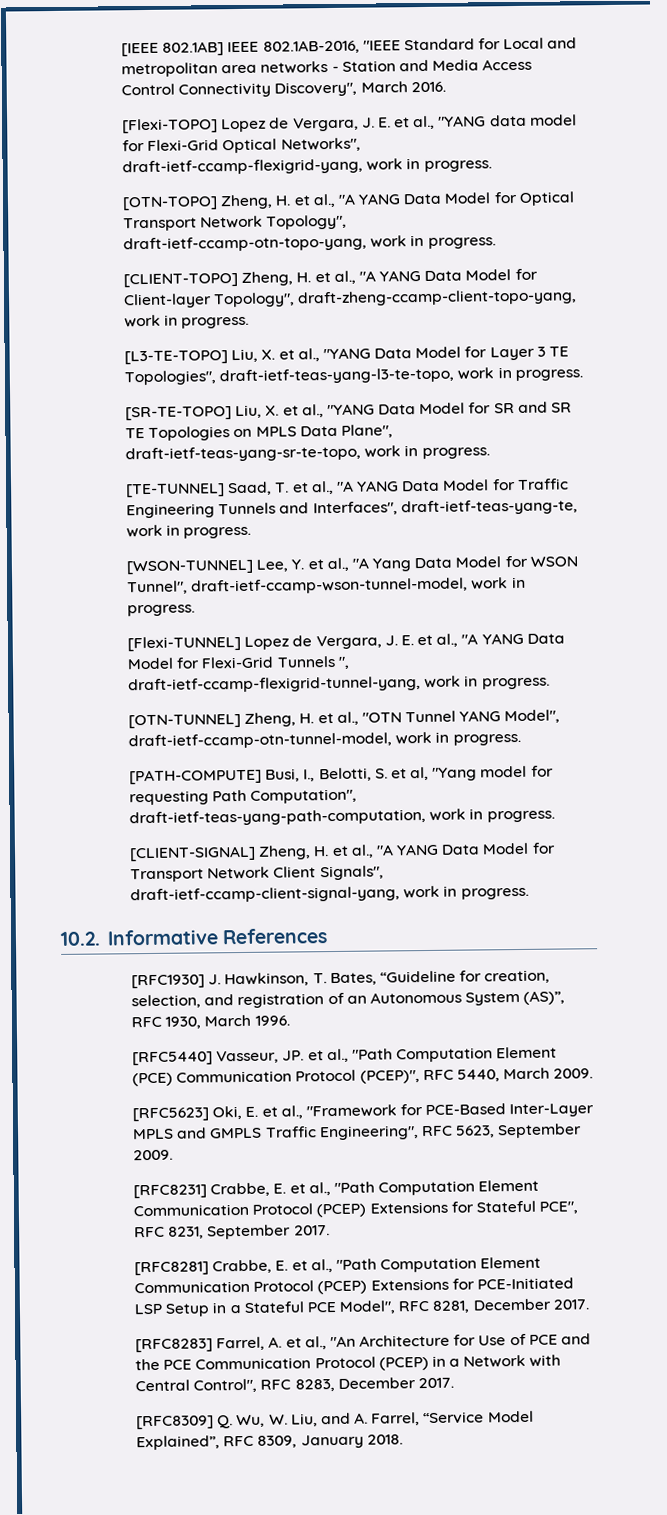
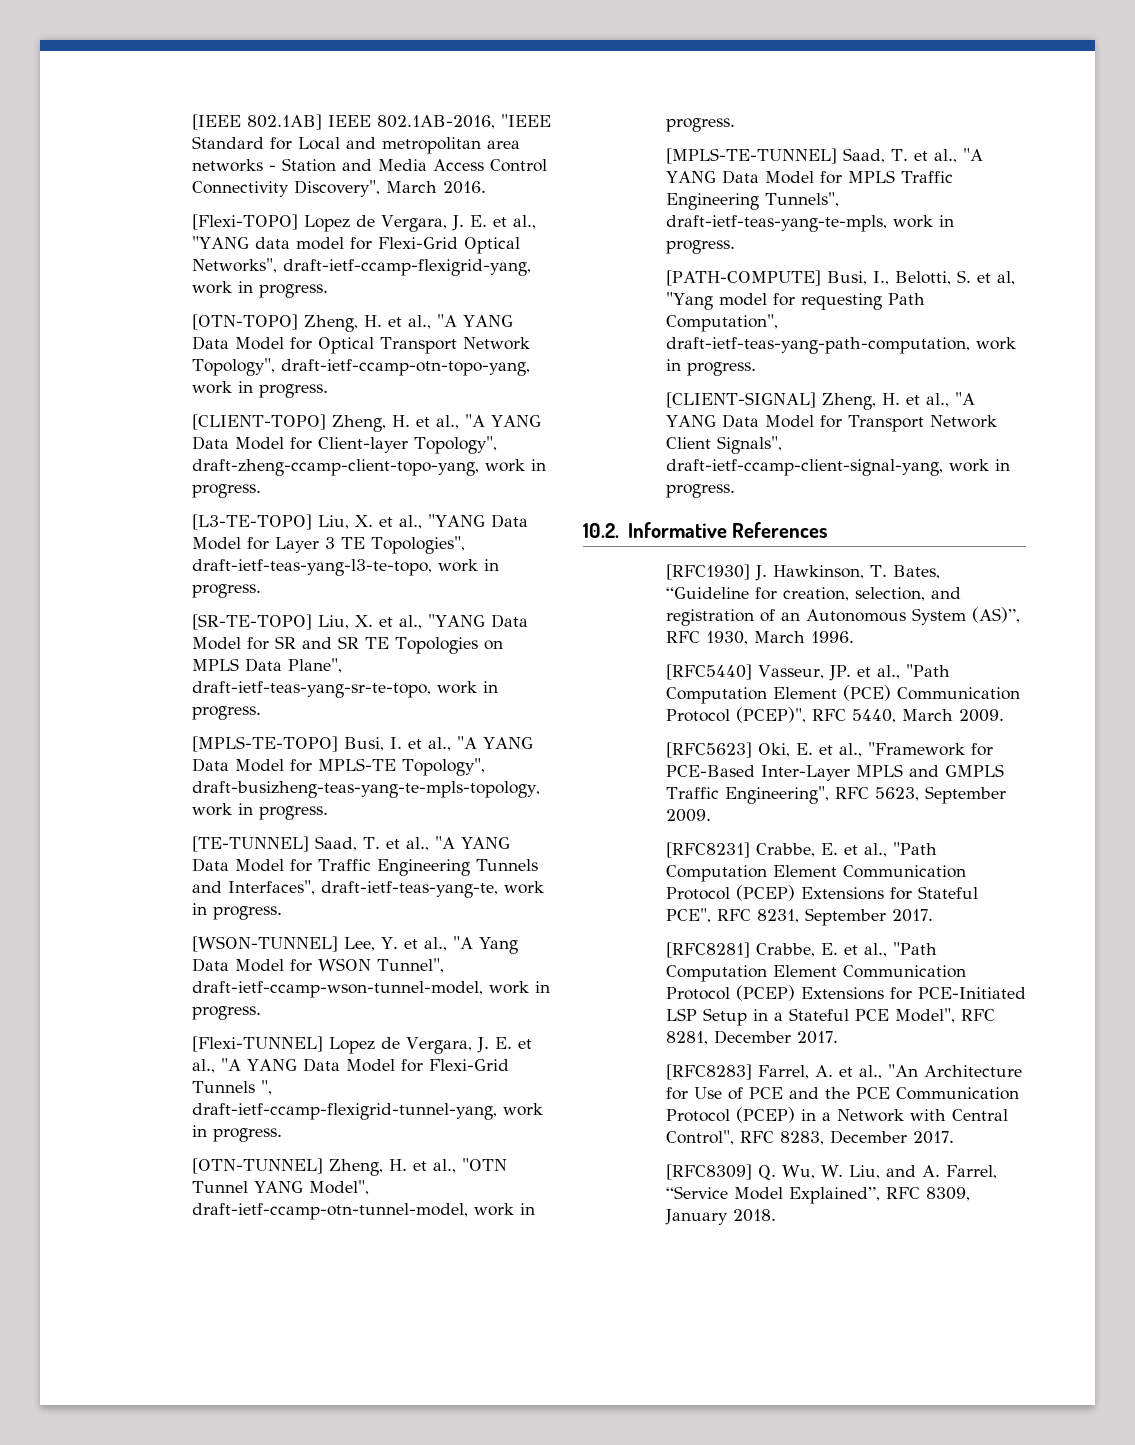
+ [MPLS-TE-TOPO] Busi, I. et al., "A YANG Data Model for MPLS-TE Topology", draft-busizheng-teas-yang-te-mpls-topology, work in progress.
+ [MPLS-TE-TUNNEL] Saad, T. et al., "A YANG Data Model for MPLS Traffic Engineering Tunnels", draft-ietf-teas-yang-te-mpls, work in progress.

